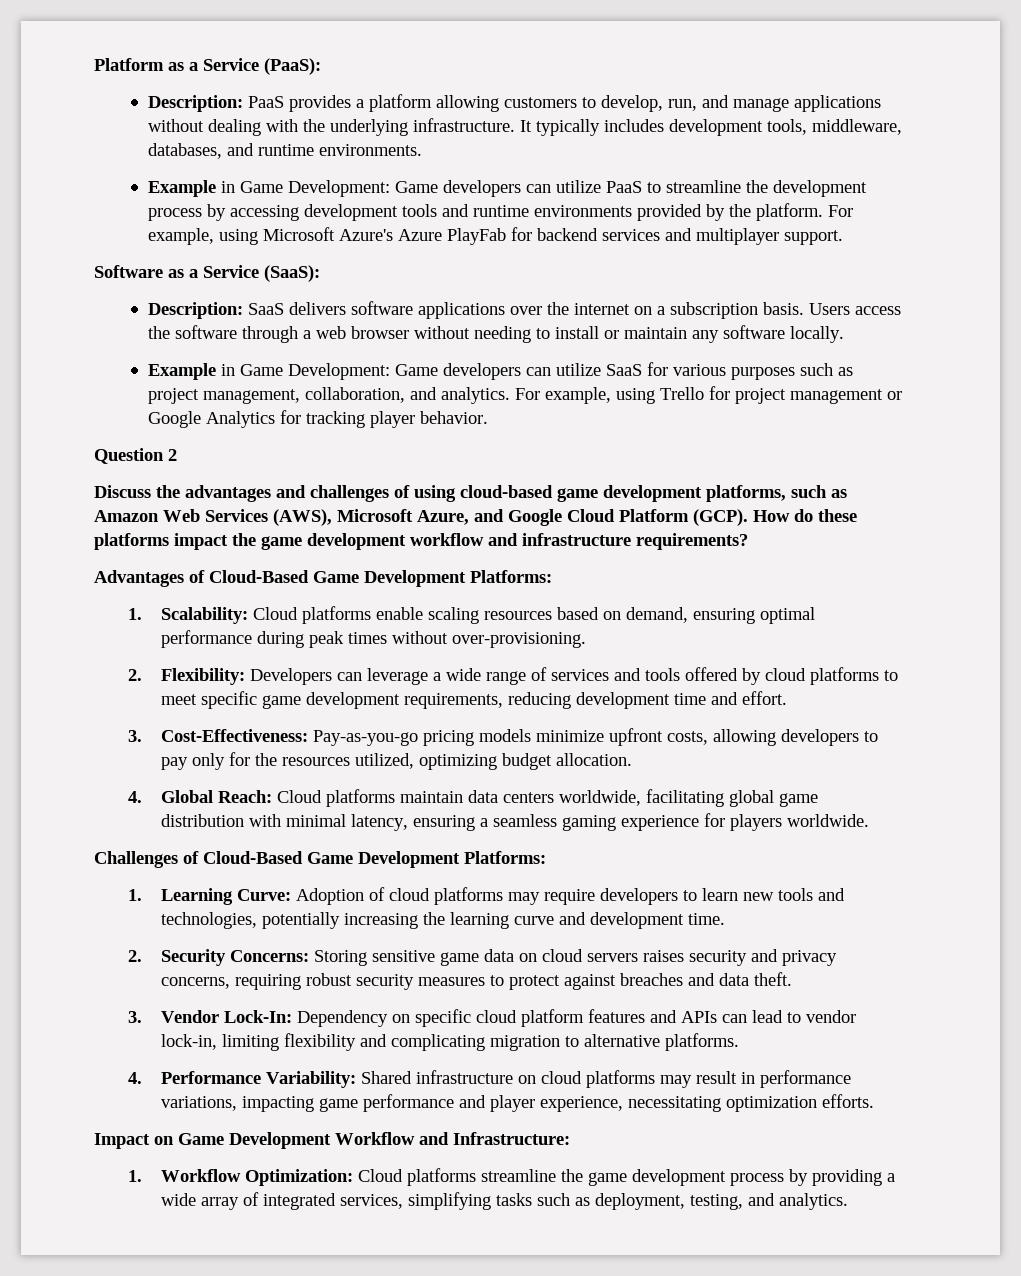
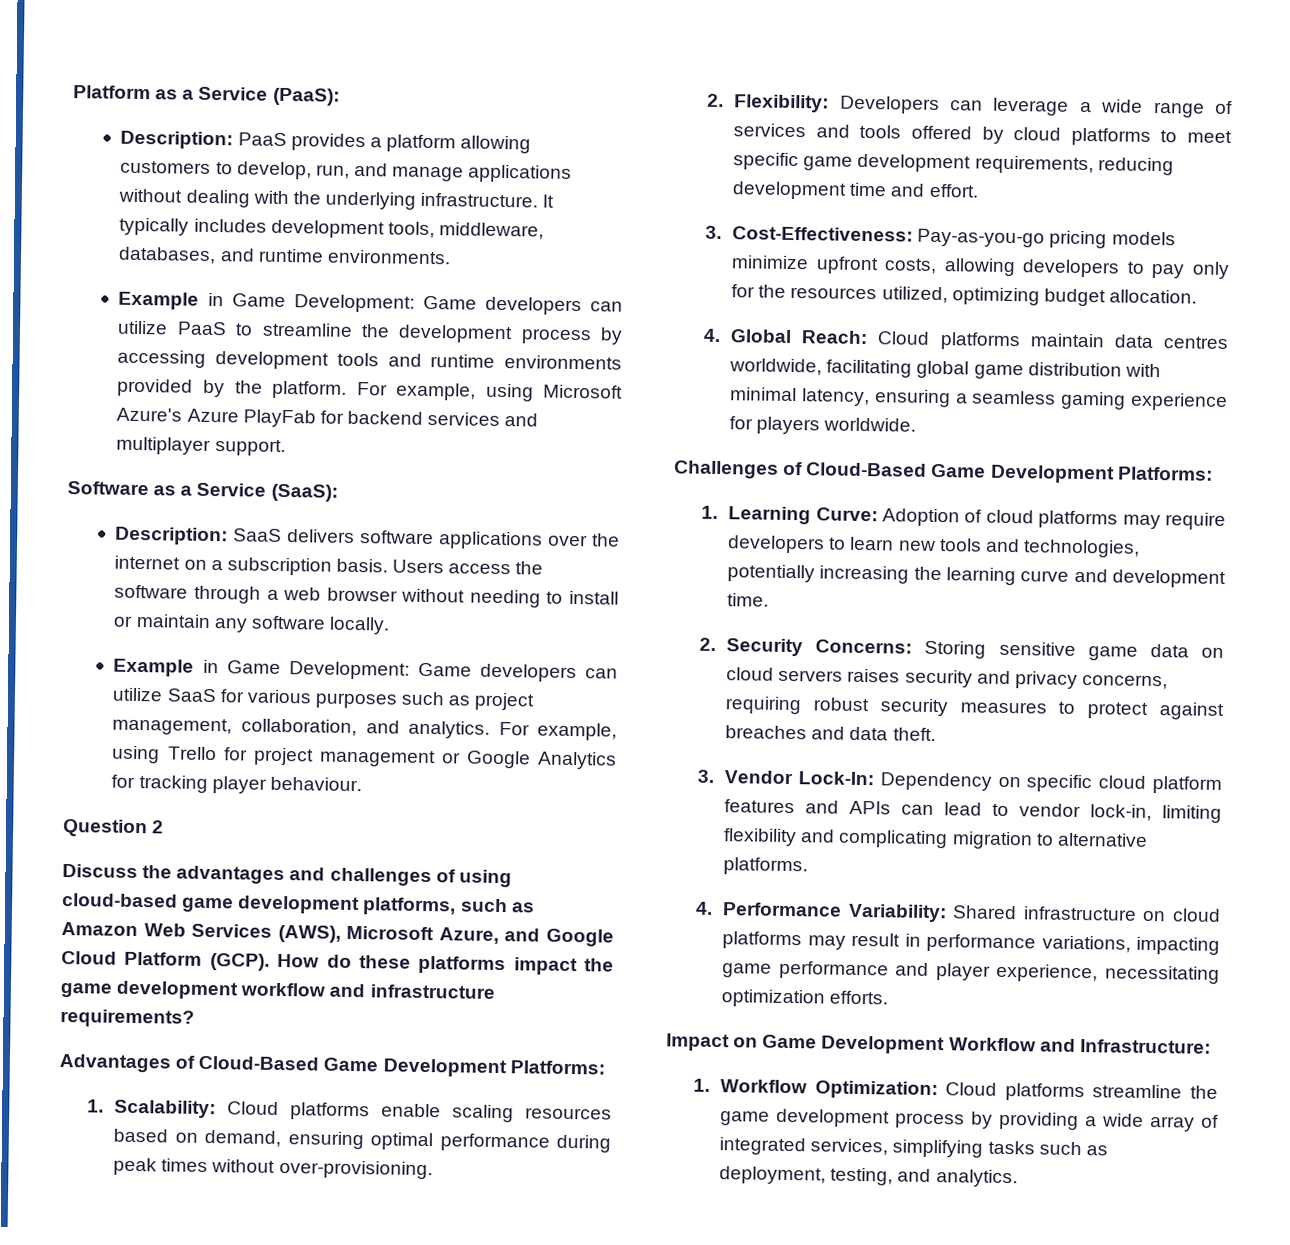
- For example, using Trello for project management or Google Analytics for tracking player behavior.
+ For example, using Trello for project management or Google Analytics for tracking player behaviour.
- 4. Global Reach: Cloud platforms maintain data centers worldwide, facilitating global game distribution with minimal latency, ensuring a seamless gaming experience for players worldwide.
+ 4. Global Reach: Cloud platforms maintain data centres worldwide, facilitating global game distribution with minimal latency, ensuring a seamless gaming experience for players worldwide.

